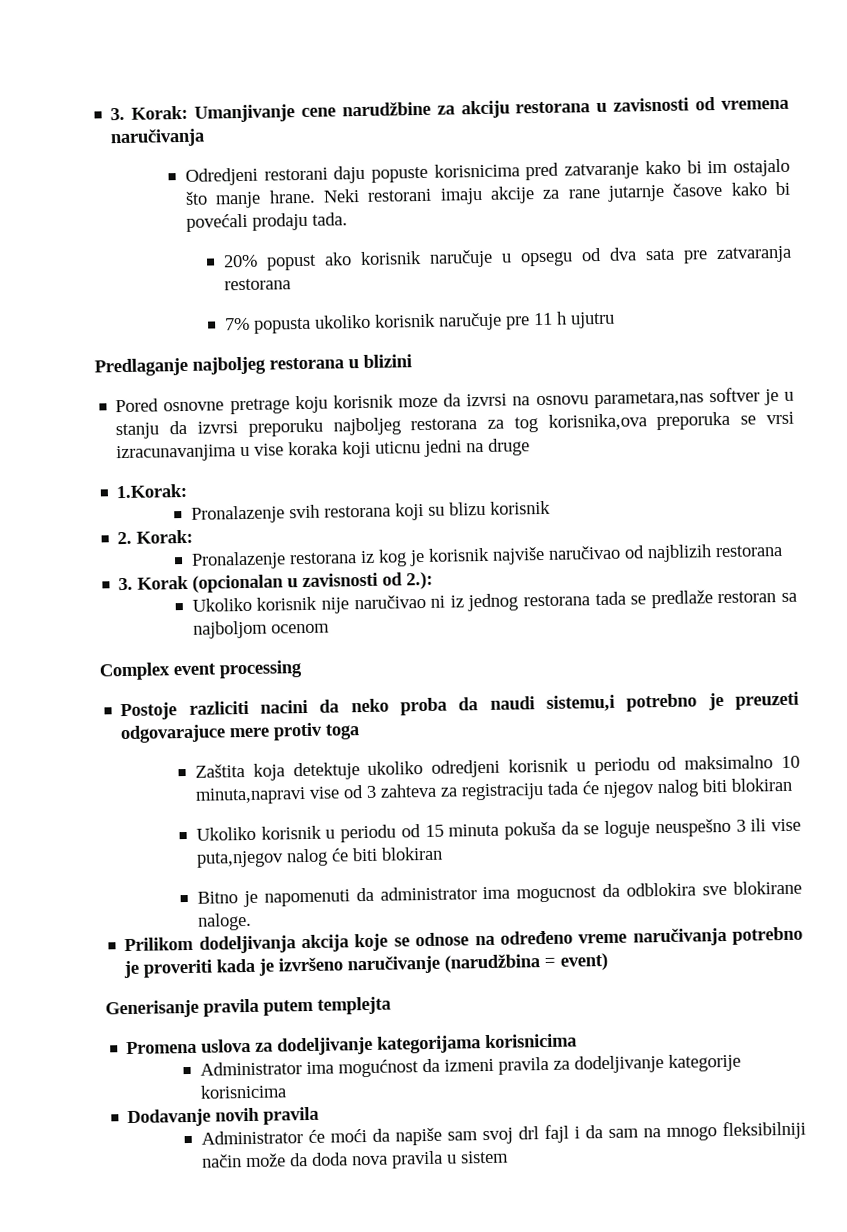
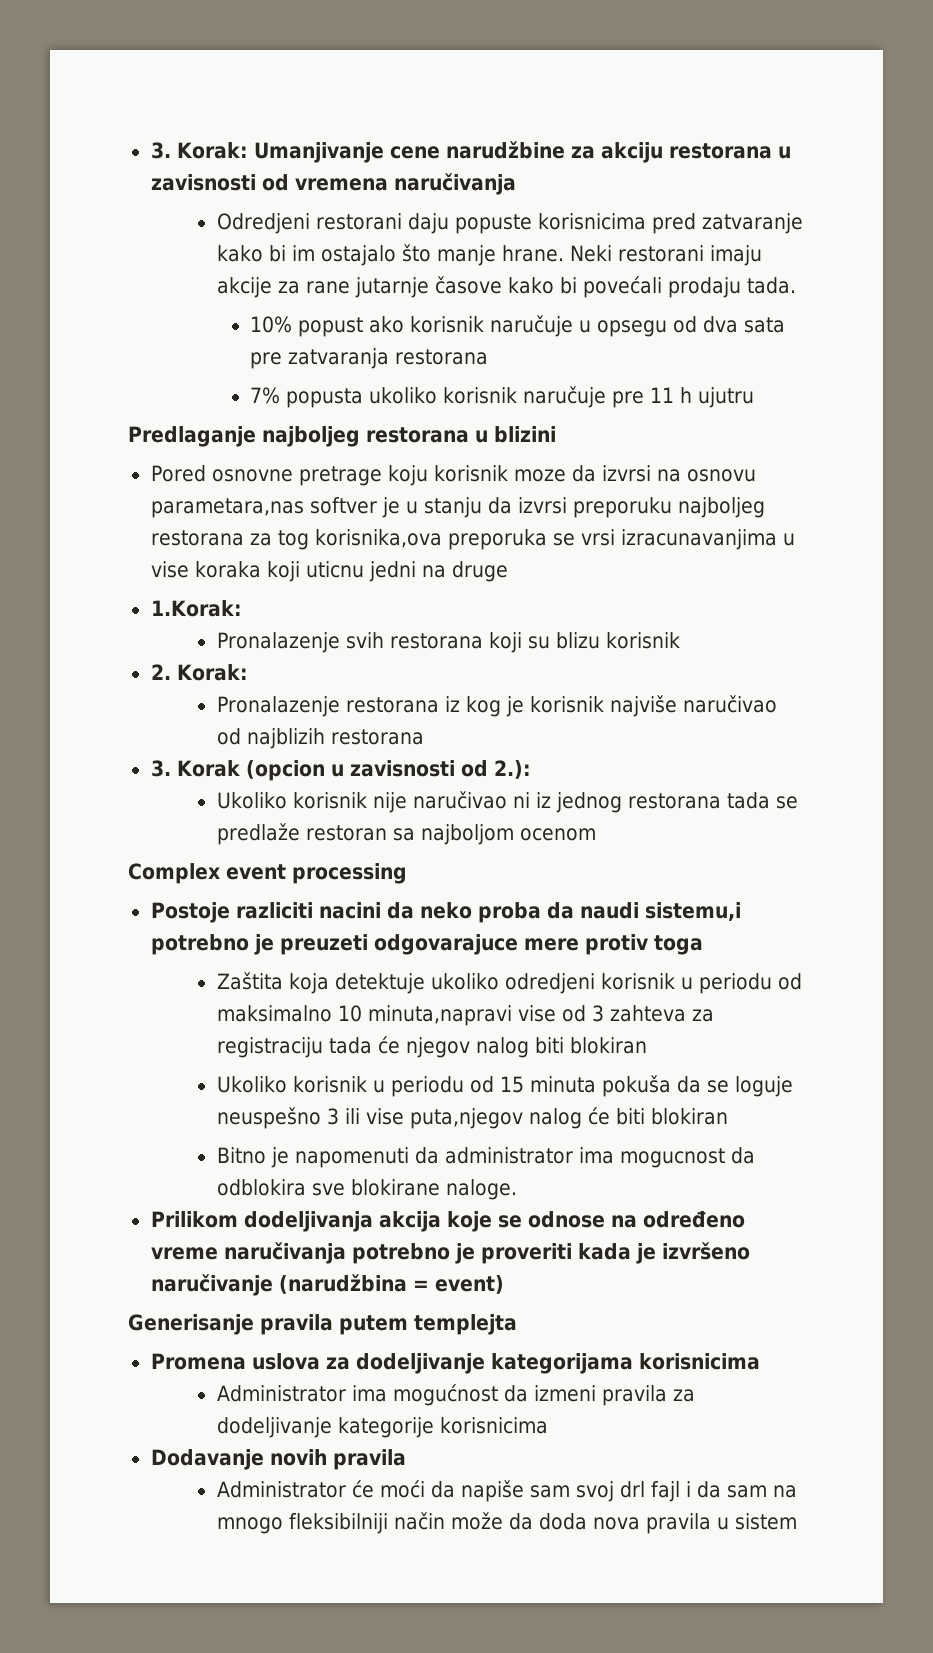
- 20% popust ako korisnik naručuje u opsegu od dva sata pre zatvaranja restorana
+ 10% popust ako korisnik naručuje u opsegu od dva sata pre zatvaranja restorana
- 3. Korak (opcionalan u zavisnosti od 2.):
+ 3. Korak (opcion u zavisnosti od 2.):

